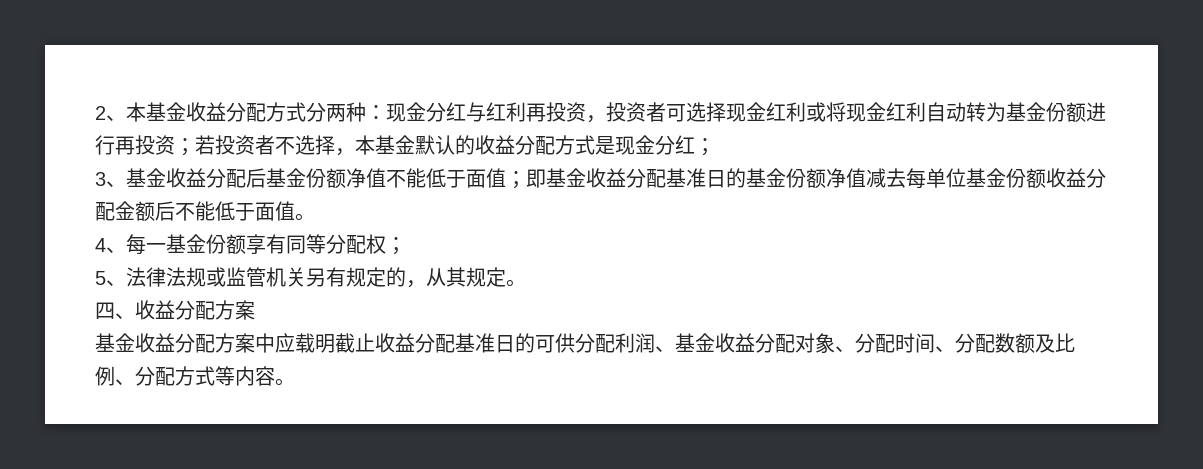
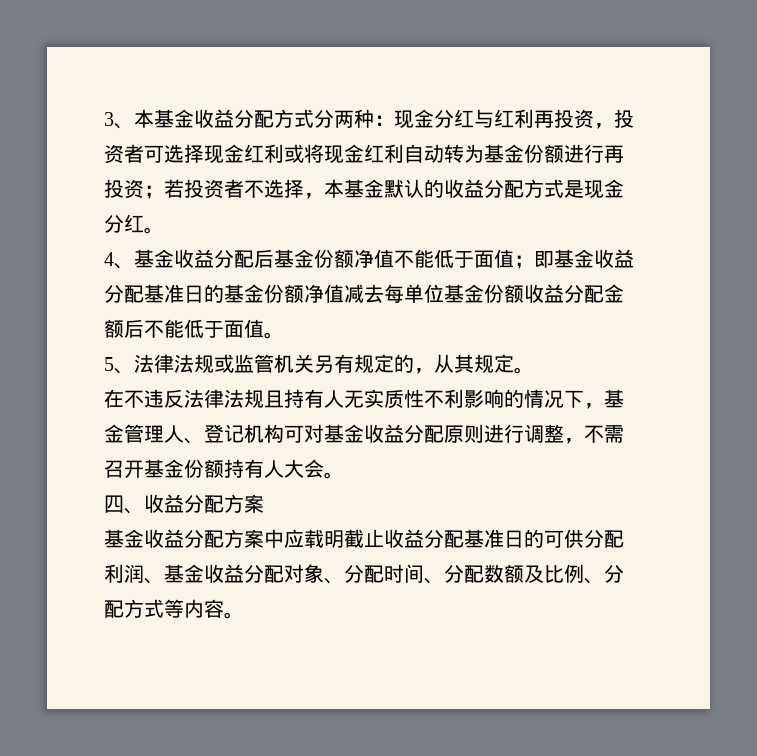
- 2、本基金收益分配方式分两种：
+ 3、本基金收益分配方式分两种：
- 若投资者不选择，本基金默认的收益分配方式是现金分红；
- 3、基金收益分配后基金份额净值不能低于面值；
+ 若投资者不选择，本基金默认的收益分配方式是现金分红。
+ 4、基金收益分配后基金份额净值不能低于面值；
- 4、每一基金份额享有同等分配权；
+ 在不违反法律法规且持有人无实质性不利影响的情况下，基金管理人、登记机构可对基金收益分配原则进行调整，不需召开基金份额持有人大会。

